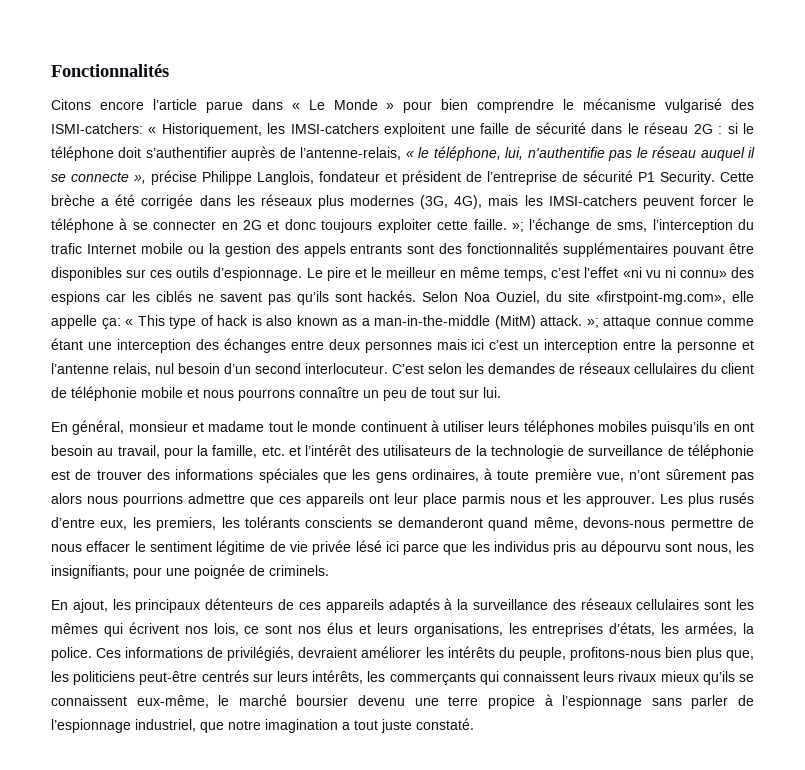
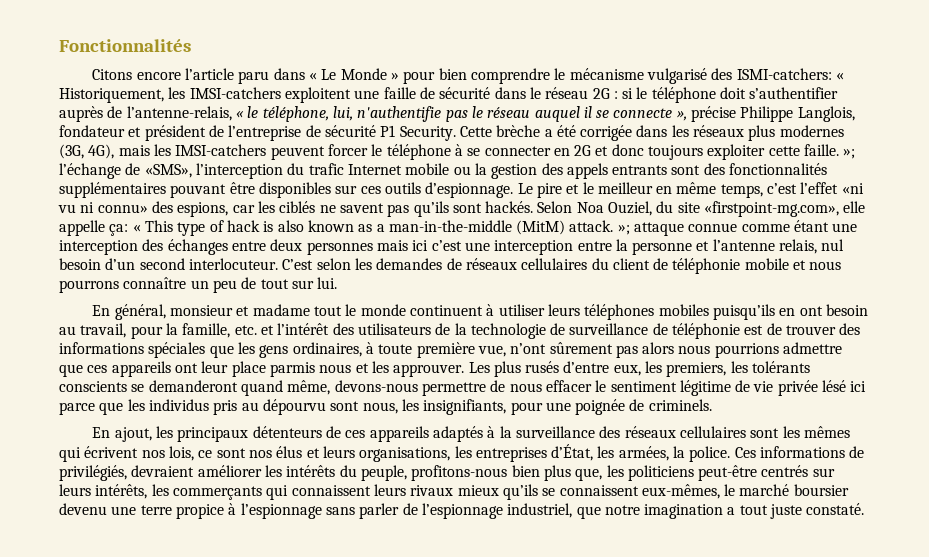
- Citons encore l’article parue dans « Le Monde » pour bien comprendre le mécanisme vulgarisé des ISMI-catchers:
+ Citons encore l’article paru dans « Le Monde » pour bien comprendre le mécanisme vulgarisé des ISMI-catchers:
- Cette brèche a été corrigée dans les réseaux plus modernes (3G, 4G), mais les IMSI-catchers peuvent forcer le téléphone à se connecter en 2G et donc toujours exploiter cette faille. »; l’échange de sms, l’interception du trafic Internet mobile ou la gestion des appels entrants sont des fonctionnalités supplémentaires pouvant être disponibles sur ces outils d’espionnage.
+ Cette brèche a été corrigée dans les réseaux plus modernes (3G, 4G), mais les IMSI-catchers peuvent forcer le téléphone à se connecter en 2G et donc toujours exploiter cette faille. »; l’échange de «SMS», l’interception du trafic Internet mobile ou la gestion des appels entrants sont des fonctionnalités supplémentaires pouvant être disponibles sur ces outils d’espionnage.
- Le pire et le meilleur en même temps, c’est l’effet «ni vu ni connu» des espions car les ciblés ne savent pas qu’ils sont hackés.
+ Le pire et le meilleur en même temps, c’est l’effet «ni vu ni connu» des espions, car les ciblés ne savent pas qu’ils sont hackés.
- Selon Noa Ouziel, du site «firstpoint-mg.com», elle appelle ça: « This type of hack is also known as a man-in-the-middle (MitM) attack. »; attaque connue comme étant une interception des échanges entre deux personnes mais ici c’est un interception entre la personne et l’antenne relais, nul besoin d’un second interlocuteur.
+ Selon Noa Ouziel, du site «firstpoint-mg.com», elle appelle ça: « This type of hack is also known as a man-in-the-middle (MitM) attack. »; attaque connue comme étant une interception des échanges entre deux personnes mais ici c’est une interception entre la personne et l’antenne relais, nul besoin d’un second interlocuteur.
- En ajout, les principaux détenteurs de ces appareils adaptés à la surveillance des réseaux cellulaires sont les mêmes qui écrivent nos lois, ce sont nos élus et leurs organisations, les entreprises d’états, les armées, la police.
+ En ajout, les principaux détenteurs de ces appareils adaptés à la surveillance des réseaux cellulaires sont les mêmes qui écrivent nos lois, ce sont nos élus et leurs organisations, les entreprises d’État, les armées, la police.
- Ces informations de privilégiés, devraient améliorer les intérêts du peuple, profitons-nous bien plus que, les politiciens peut-être centrés sur leurs intérêts, les commerçants qui connaissent leurs rivaux mieux qu’ils se connaissent eux-même, le marché boursier devenu une terre propice à l’espionnage sans parler de l’espionnage industriel, que notre imagination a tout juste constaté.
+ Ces informations de privilégiés, devraient améliorer les intérêts du peuple, profitons-nous bien plus que, les politiciens peut-être centrés sur leurs intérêts, les commerçants qui connaissent leurs rivaux mieux qu’ils se connaissent eux-mêmes, le marché boursier devenu une terre propice à l’espionnage sans parler de l’espionnage industriel, que notre imagination a tout juste constaté.

